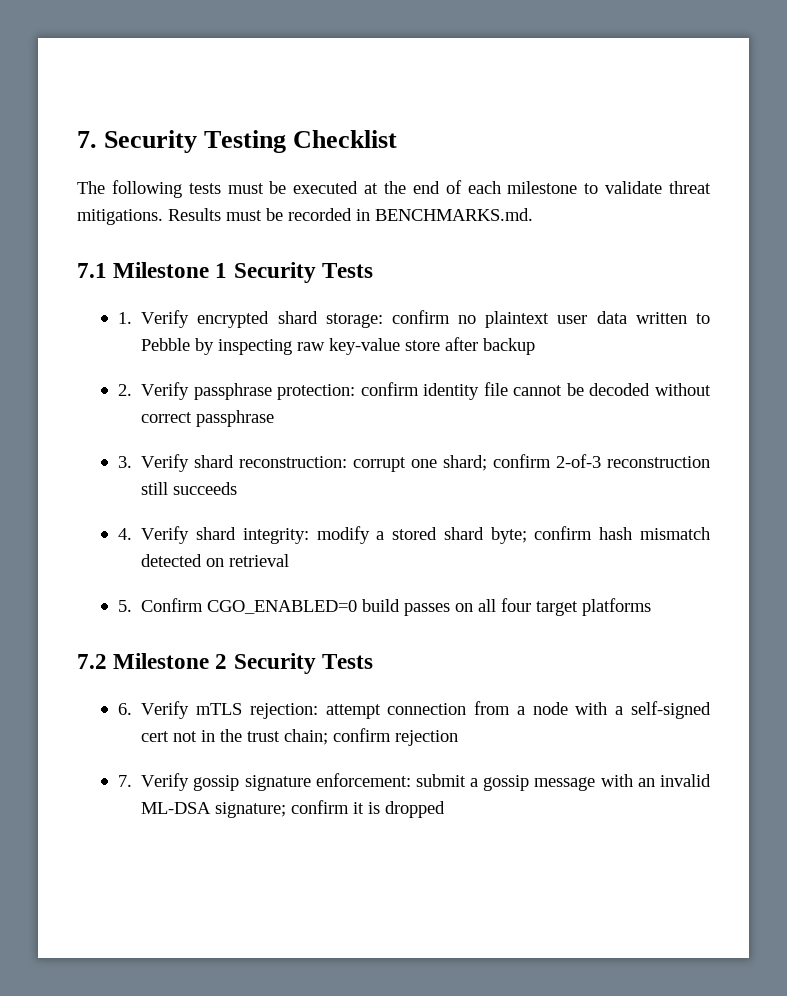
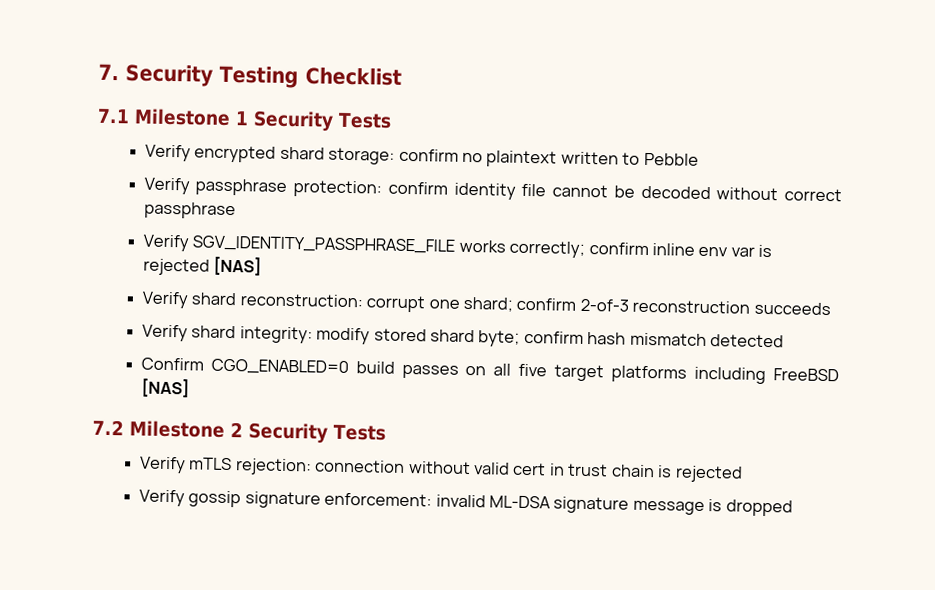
- The following tests must be executed at the end of each milestone to validate threat mitigations. Results must be recorded in BENCHMARKS.md.
- 1. Verify encrypted shard storage: confirm no plaintext user data written to Pebble by inspecting raw key-value store after backup
- 2. Verify passphrase protection: confirm identity file cannot be decoded without correct passphrase
+ Verify encrypted shard storage: confirm no plaintext written to Pebble
+ Verify passphrase protection: confirm identity file cannot be decoded without correct passphrase
- 3. Verify shard reconstruction: corrupt one shard; confirm 2-of-3 reconstruction still succeeds
+ Verify SGV_IDENTITY_PASSPHRASE_FILE works correctly; confirm inline env var is rejected [NAS]
+ Verify shard reconstruction: corrupt one shard; confirm 2-of-3 reconstruction succeeds
- 4. Verify shard integrity: modify a stored shard byte; confirm hash mismatch detected on retrieval
- 5. Confirm CGO_ENABLED=0 build passes on all four target platforms
+ Verify shard integrity: modify stored shard byte; confirm hash mismatch detected
+ Confirm CGO_ENABLED=0 build passes on all five target platforms including FreeBSD [NAS]
- 6. Verify mTLS rejection: attempt connection from a node with a self-signed cert not in the trust chain; confirm rejection
- 7. Verify gossip signature enforcement: submit a gossip message with an invalid ML-DSA signature; confirm it is dropped
+ Verify mTLS rejection: connection without valid cert in trust chain is rejected
+ Verify gossip signature enforcement: invalid ML-DSA signature message is dropped

